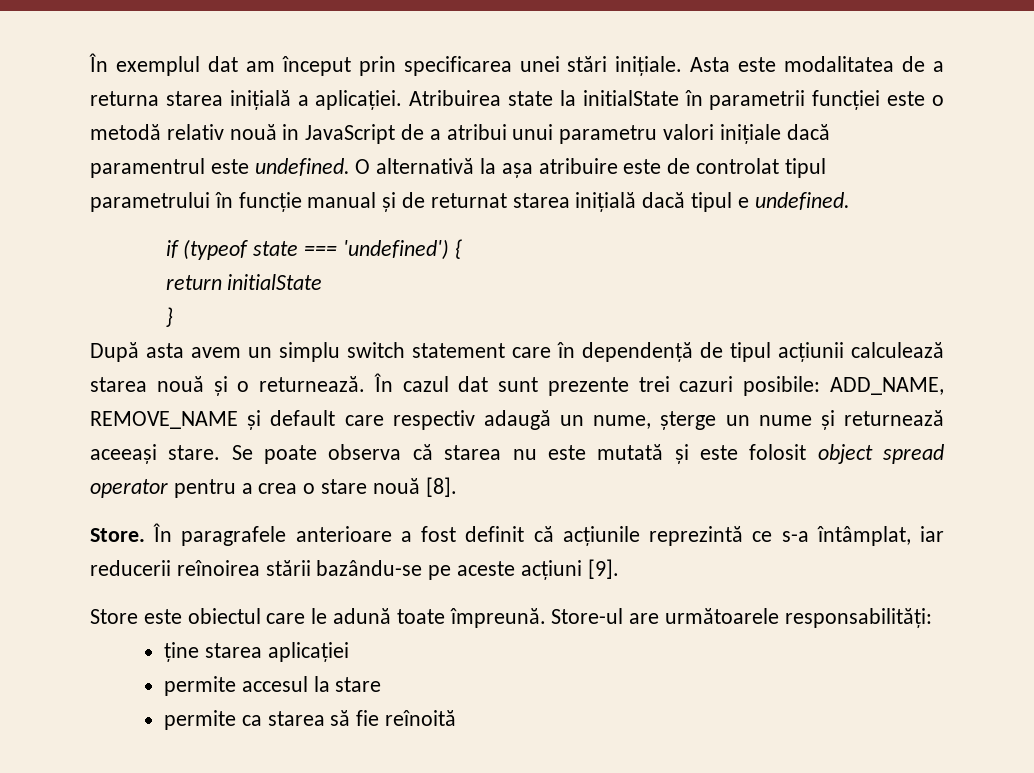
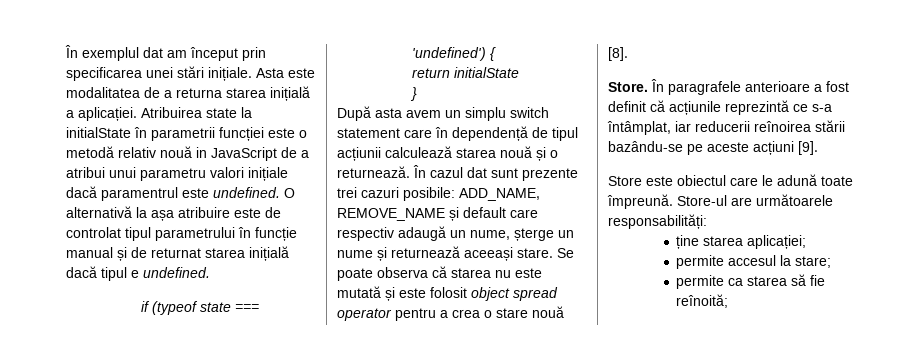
- ține starea aplicației
+ ține starea aplicației;
- permite accesul la stare
+ permite accesul la stare;
- permite ca starea să fie reînoită
+ permite ca starea să fie reînoită;

